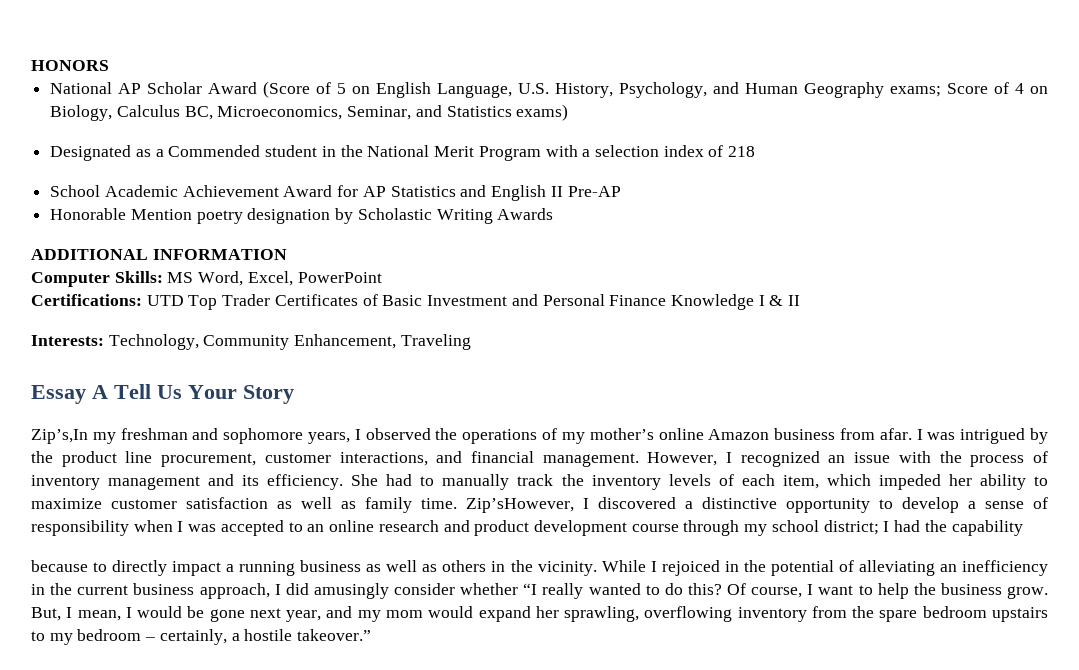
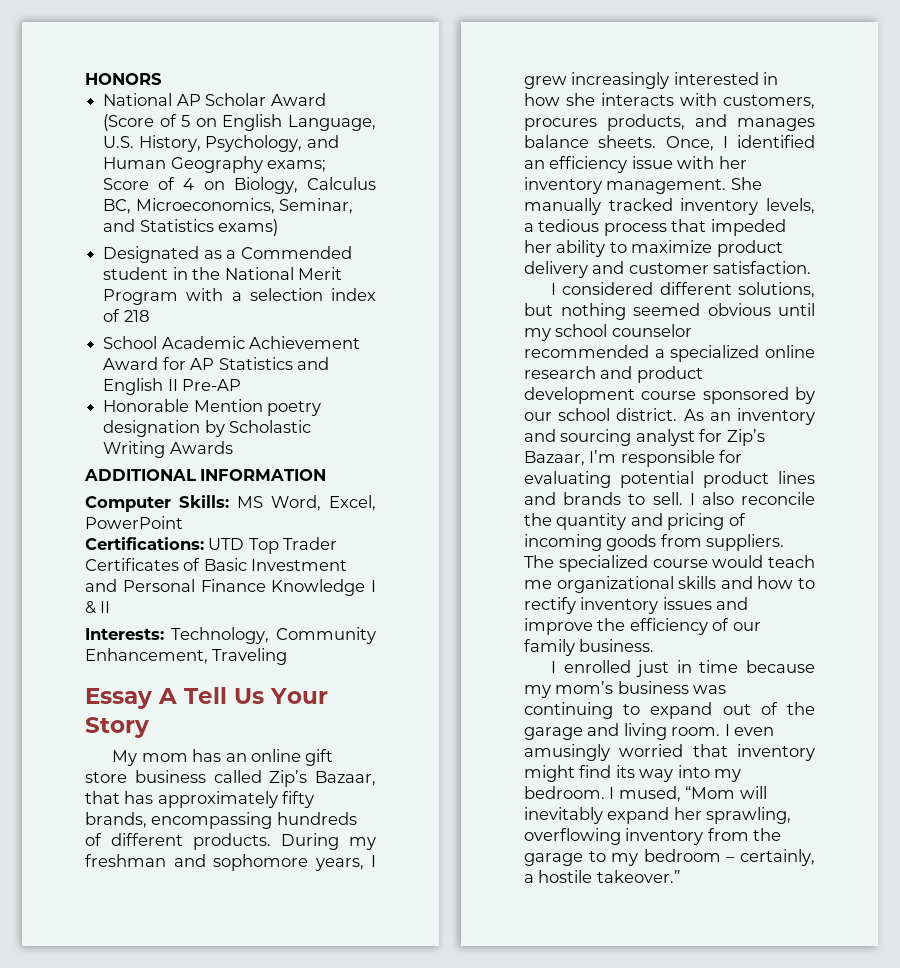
- Zip’s,In my freshman and sophomore years, I observed the operations of my mother’s online Amazon business from afar. I was intrigued by the product line procurement, customer interactions, and financial management. However, I recognized an issue with the process of inventory management and its efficiency. She had to manually track the inventory levels of each item, which impeded her ability to maximize customer satisfaction as well as family time. Zip’sHowever, I discovered a distinctive opportunity to develop a sense of responsibility when I was accepted to an online research and product development course through my school district; I had the capability
- because to directly impact a running business as well as others in the vicinity. While I rejoiced in the potential of alleviating an inefficiency in the current business approach, I did amusingly consider whether “I really wanted to do this? Of course, I want to help the business grow. But, I mean, I would be gone next year, and my mom would expand her sprawling, overflowing inventory from the spare bedroom upstairs to my bedroom – certainly, a hostile takeover.”
+ My mom has an online gift store business called Zip’s Bazaar, that has approximately fifty brands, encompassing hundreds of different products. During my freshman and sophomore years, I grew increasingly interested in how she interacts with customers, procures products, and manages balance sheets. Once, I identified an efficiency issue with her inventory management. She manually tracked inventory levels, a tedious process that impeded her ability to maximize product delivery and customer satisfaction.
+ I considered different solutions, but nothing seemed obvious until my school counselor recommended a specialized online research and product development course sponsored by our school district. As an inventory and sourcing analyst for Zip’s Bazaar, I’m responsible for evaluating potential product lines and brands to sell. I also reconcile the quantity and pricing of incoming goods from suppliers. The specialized course would teach me organizational skills and how to rectify inventory issues and improve the efficiency of our family business.
+ I enrolled just in time because my mom’s business was continuing to expand out of the garage and living room. I even amusingly worried that inventory might find its way into my bedroom. I mused, “Mom will inevitably expand her sprawling, overflowing inventory from the garage to my bedroom – certainly, a hostile takeover.”

